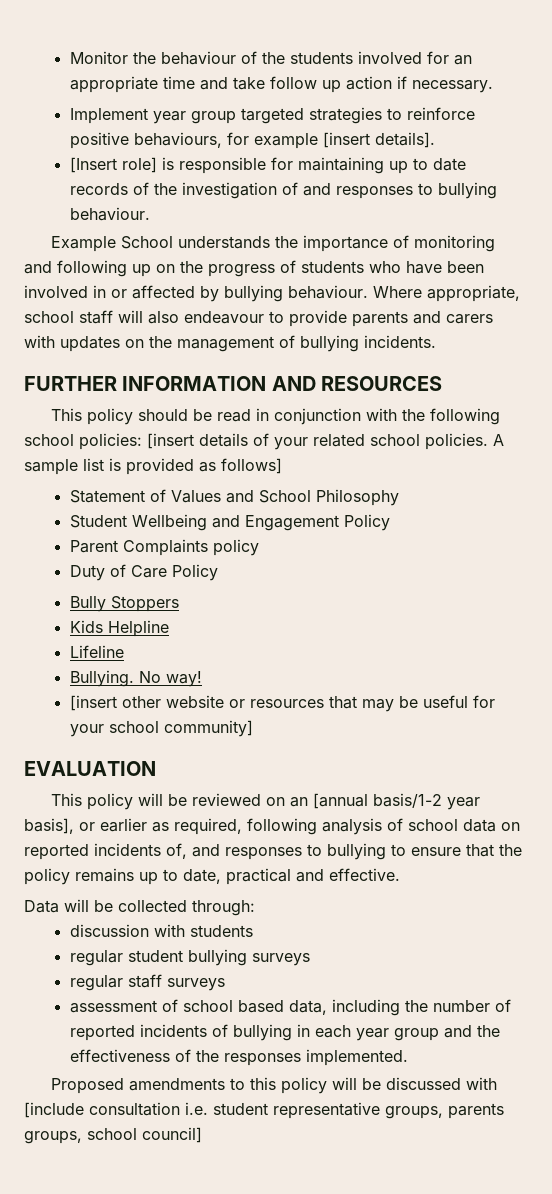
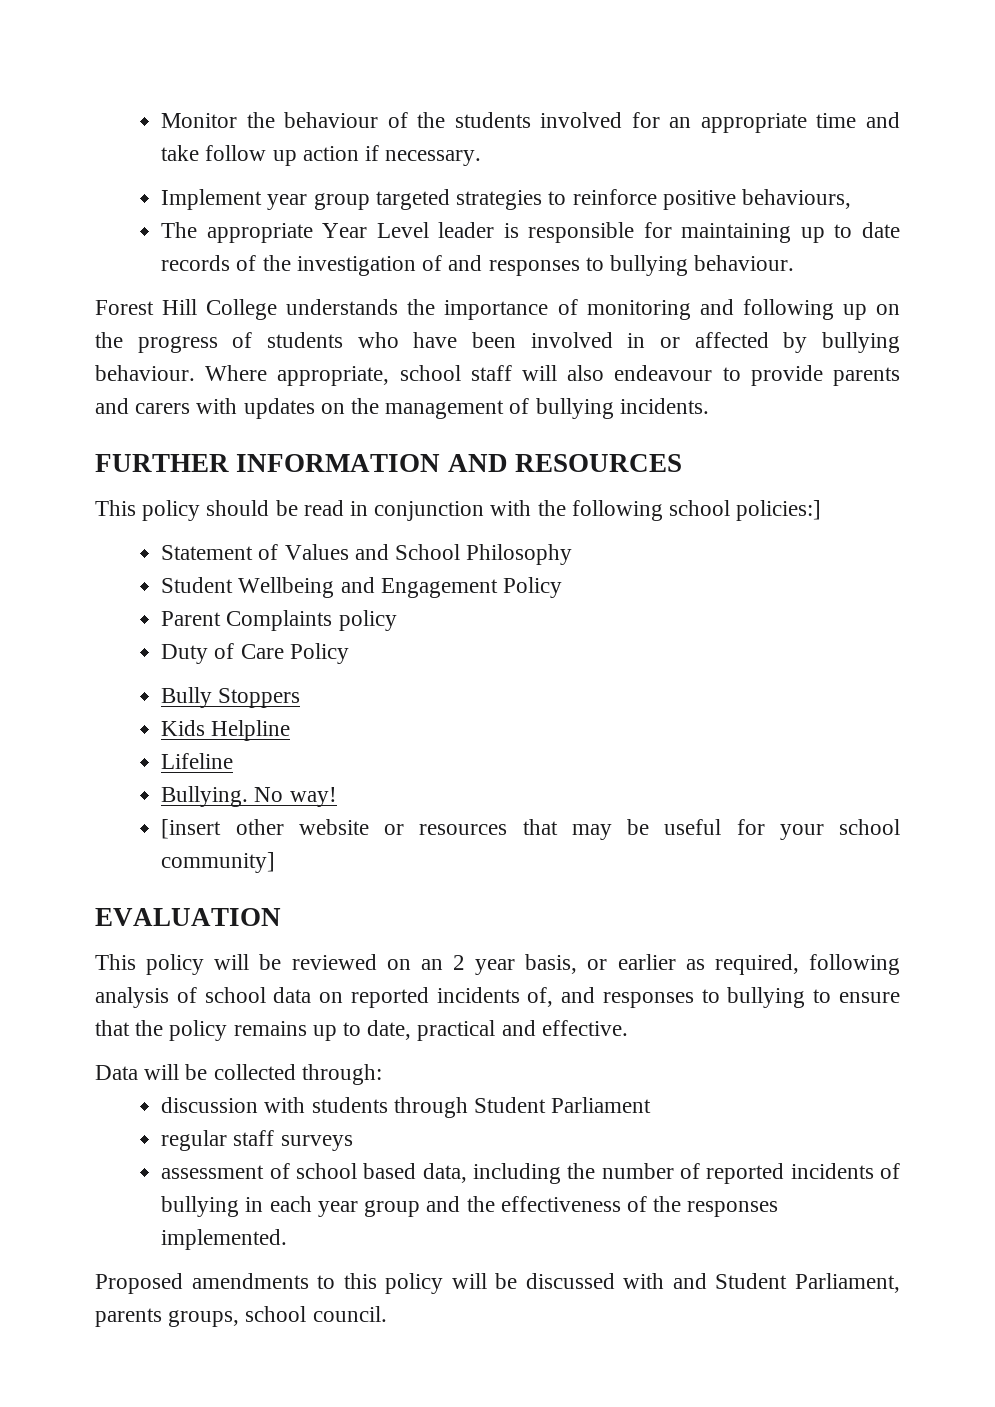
- Implement year group targeted strategies to reinforce positive behaviours, for example [insert details].
- [Insert role] is responsible for maintaining up to date records of the investigation of and responses to bullying behaviour.
+ Implement year group targeted strategies to reinforce positive behaviours,
+ The appropriate Year Level leader is responsible for maintaining up to date records of the investigation of and responses to bullying behaviour.
- Example School understands the importance of monitoring and following up on the progress of students who have been involved in or affected by bullying behaviour.
+ Forest Hill College understands the importance of monitoring and following up on the progress of students who have been involved in or affected by bullying behaviour.
- This policy should be read in conjunction with the following school policies: [insert details of your related school policies. A sample list is provided as follows]
+ This policy should be read in conjunction with the following school policies:]
- This policy will be reviewed on an [annual basis/1-2 year basis], or earlier as required, following analysis of school data on reported incidents of, and responses to bullying to ensure that the policy remains up to date, practical and effective.
+ This policy will be reviewed on an 2 year basis, or earlier as required, following analysis of school data on reported incidents of, and responses to bullying to ensure that the policy remains up to date, practical and effective.
- discussion with students
- regular student bullying surveys
+ discussion with students through Student Parliament
- Proposed amendments to this policy will be discussed with [include consultation i.e. student representative groups, parents groups, school council]
+ Proposed amendments to this policy will be discussed with and Student Parliament, parents groups, school council.

